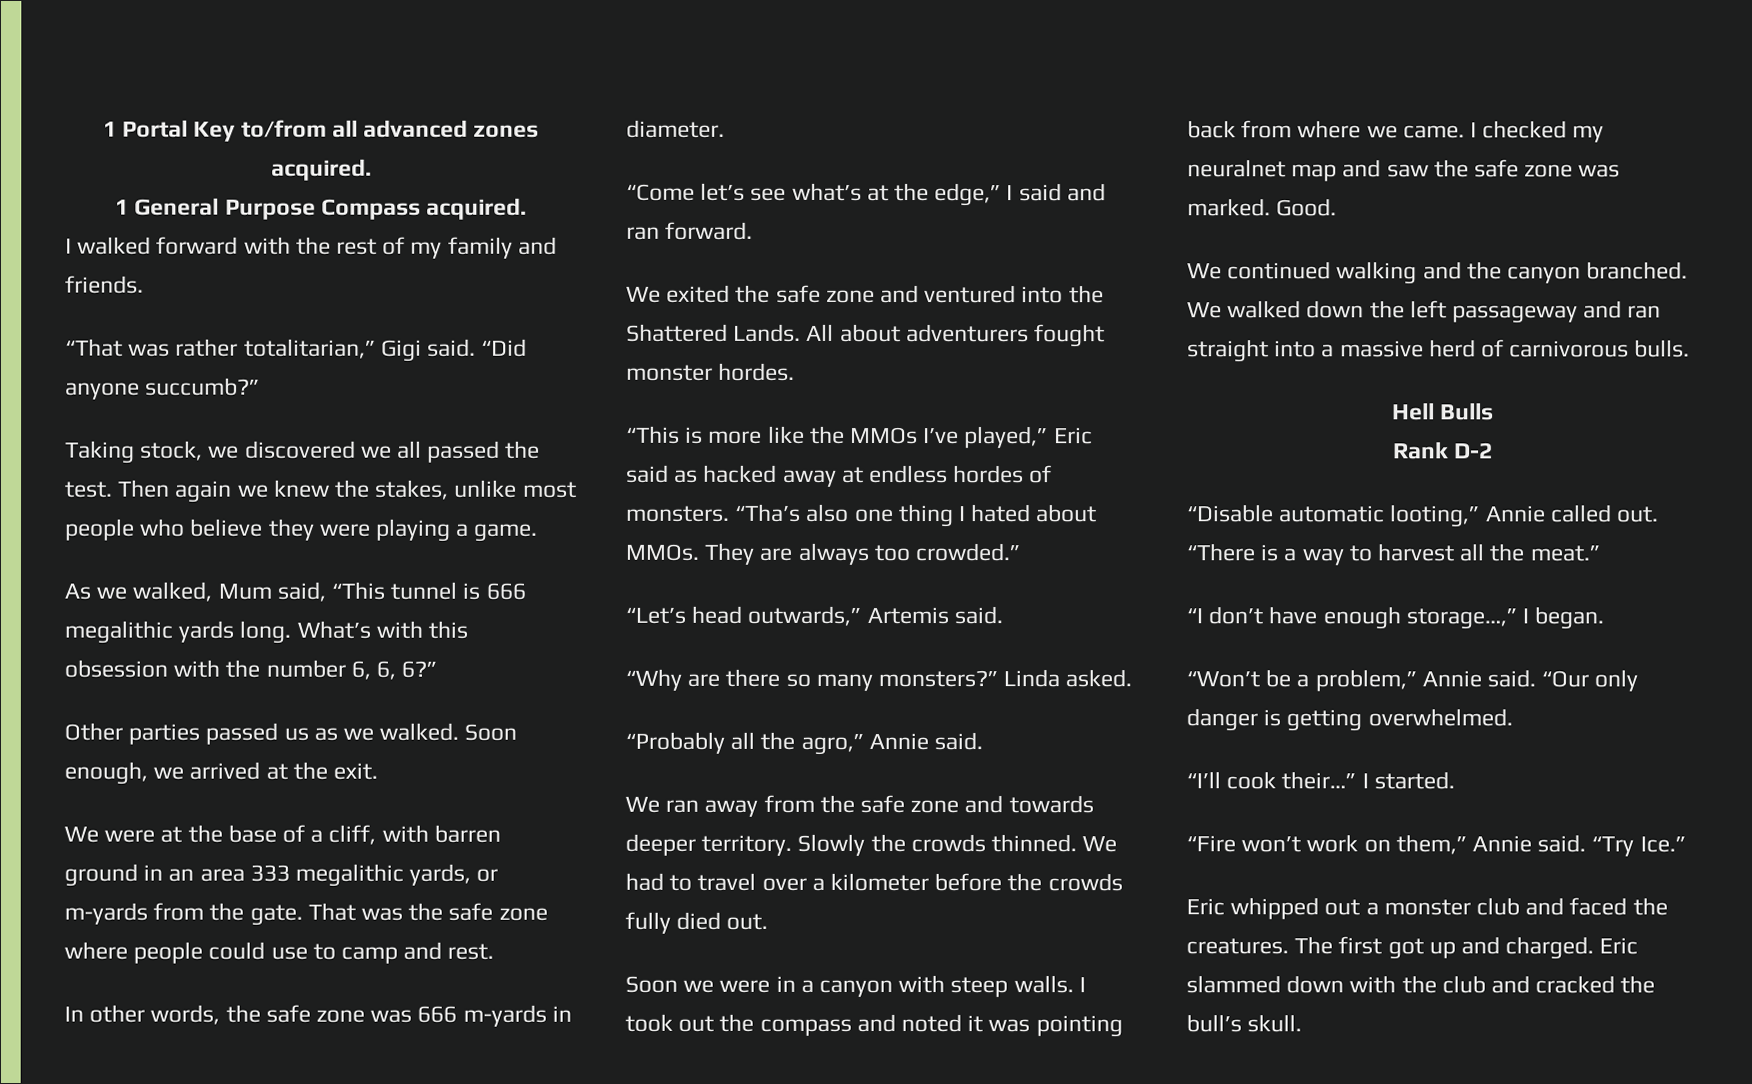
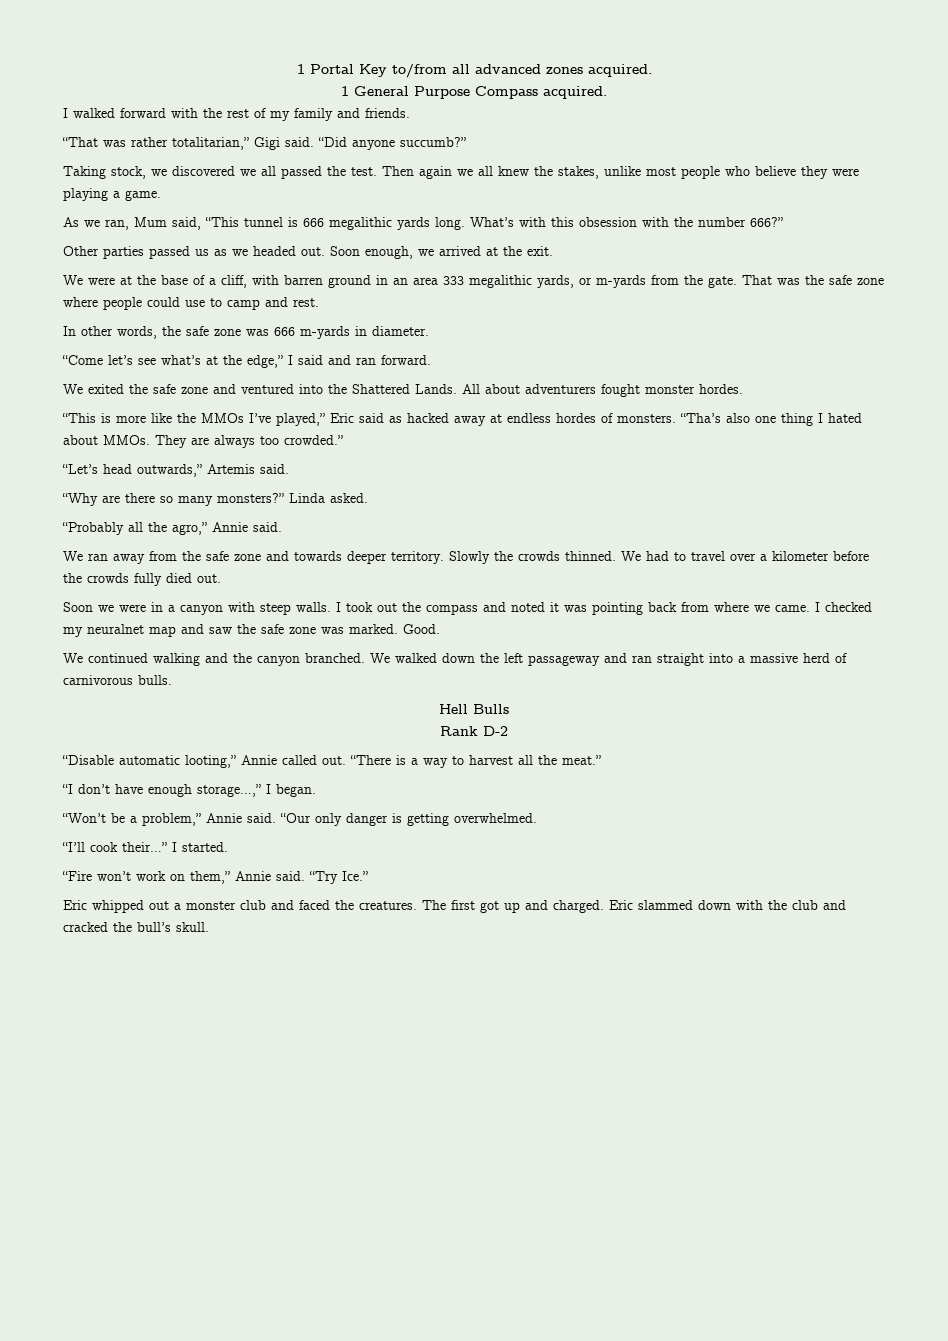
- Then again we knew the stakes, unlike most people who believe they were playing a game.
+ Then again we all knew the stakes, unlike most people who believe they were playing a game.
- As we walked, Mum said, “This tunnel is 666 megalithic yards long.
+ As we ran, Mum said, “This tunnel is 666 megalithic yards long.
- What’s with this obsession with the number 6, 6, 6?”
+ What’s with this obsession with the number 666?”
- Other parties passed us as we walked.
+ Other parties passed us as we headed out.

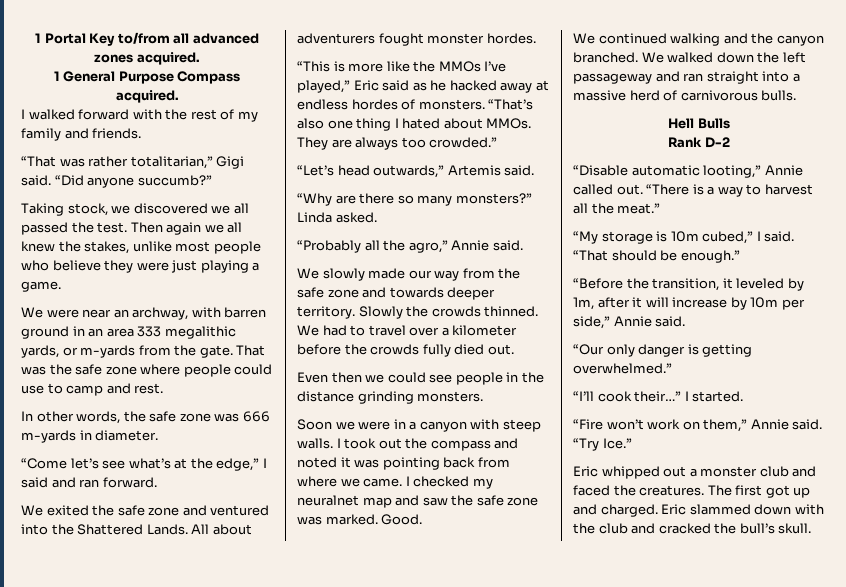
- Then again we all knew the stakes, unlike most people who believe they were playing a game.
+ Then again we all knew the stakes, unlike most people who believe they were just playing a game.
- As we ran, Mum said, “This tunnel is 666 megalithic yards long. What’s with this obsession with the number 666?”
- Other parties passed us as we headed out. Soon enough, we arrived at the exit.
- We were at the base of a cliff, with barren ground in an area 333 megalithic yards, or m-yards from the gate.
+ We were near an archway, with barren ground in an area 333 megalithic yards, or m-yards from the gate.
- “This is more like the MMOs I’ve played,” Eric said as hacked away at endless hordes of monsters.
+ “This is more like the MMOs I’ve played,” Eric said as he hacked away at endless hordes of monsters.
- “Tha’s also one thing I hated about MMOs.
+ “That’s also one thing I hated about MMOs.
- We ran away from the safe zone and towards deeper territory.
+ We slowly made our way from the safe zone and towards deeper territory.
+ Even then we could see people in the distance grinding monsters.
- “I don’t have enough storage…,” I began.
- “Won’t be a problem,” Annie said. “Our only danger is getting overwhelmed.
+ “My storage is 10m cubed,” I said. “That should be enough.”
+ “Before the transition, it leveled by 1m, after it will increase by 10m per side,” Annie said.
+ “Our only danger is getting overwhelmed.”

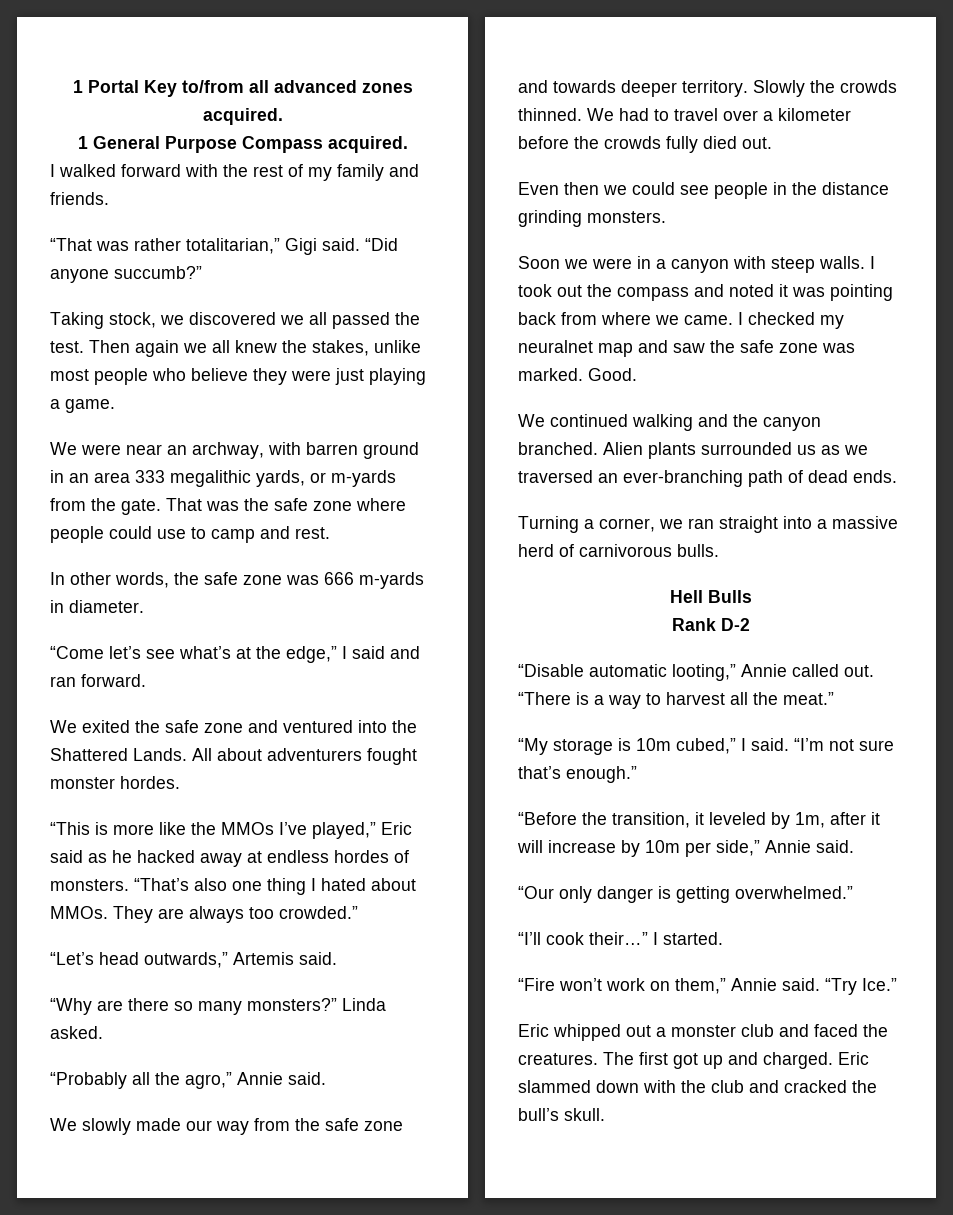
- We walked down the left passageway and ran straight into a massive herd of carnivorous bulls.
+ Alien plants surrounded us as we traversed an ever-branching path of dead ends.
+ Turning a corner, we ran straight into a massive herd of carnivorous bulls.
- “That should be enough.”
+ “I’m not sure that’s enough.”

